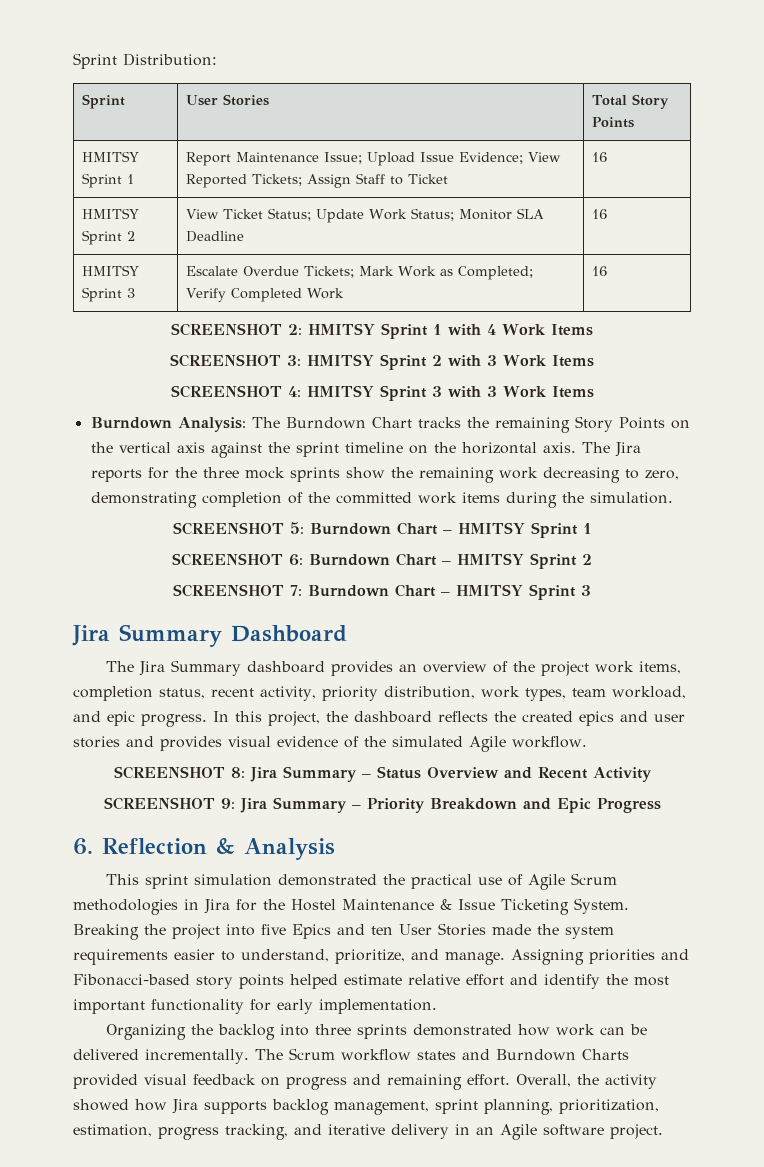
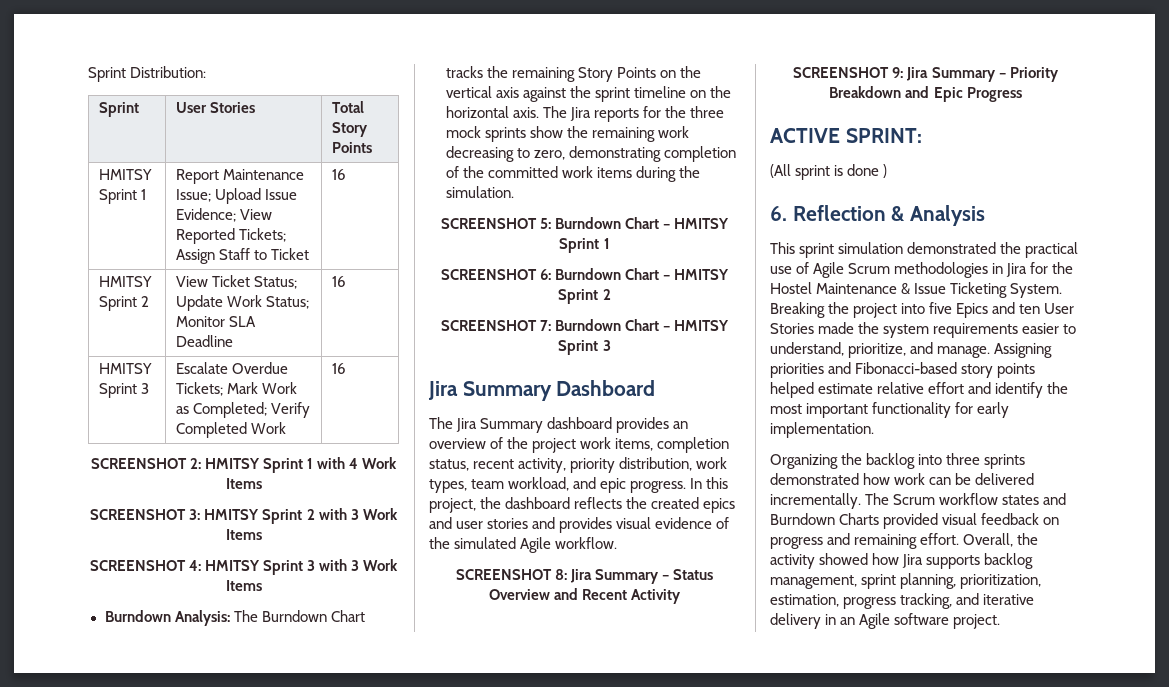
+ ACTIVE SPRINT:
+ (All sprint is done )

